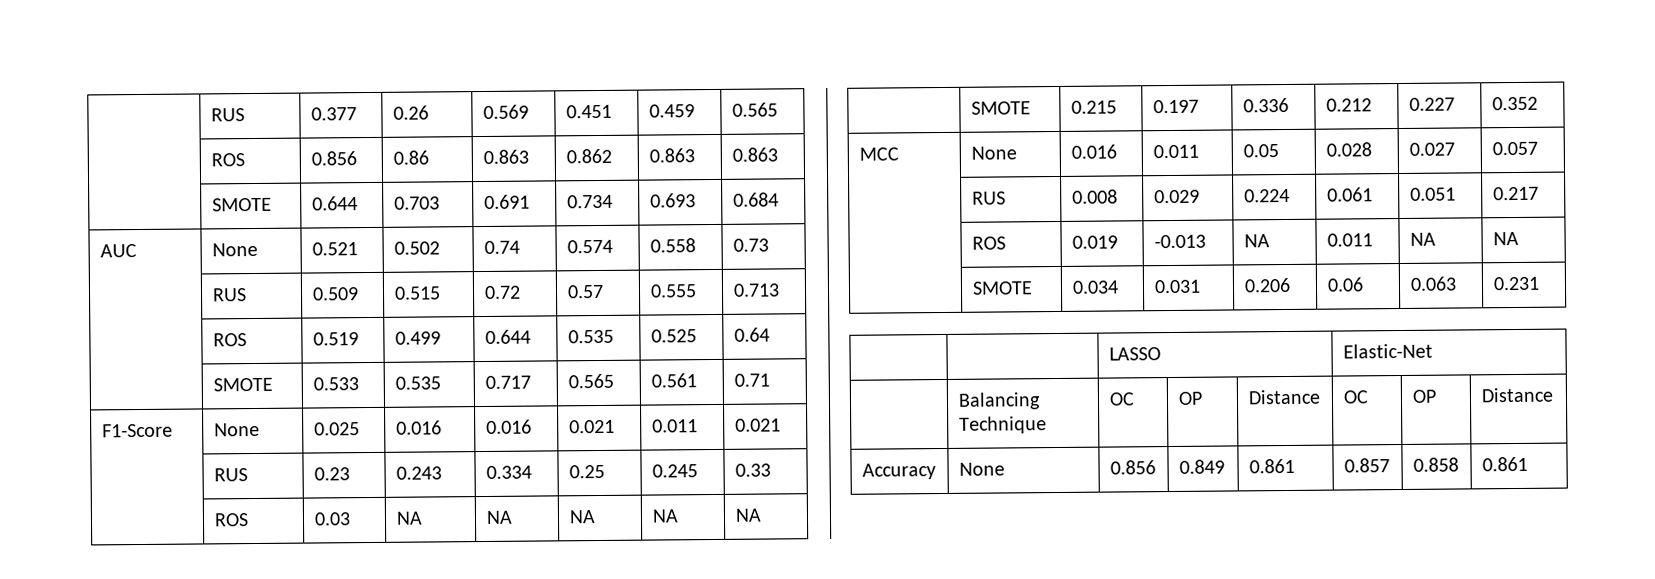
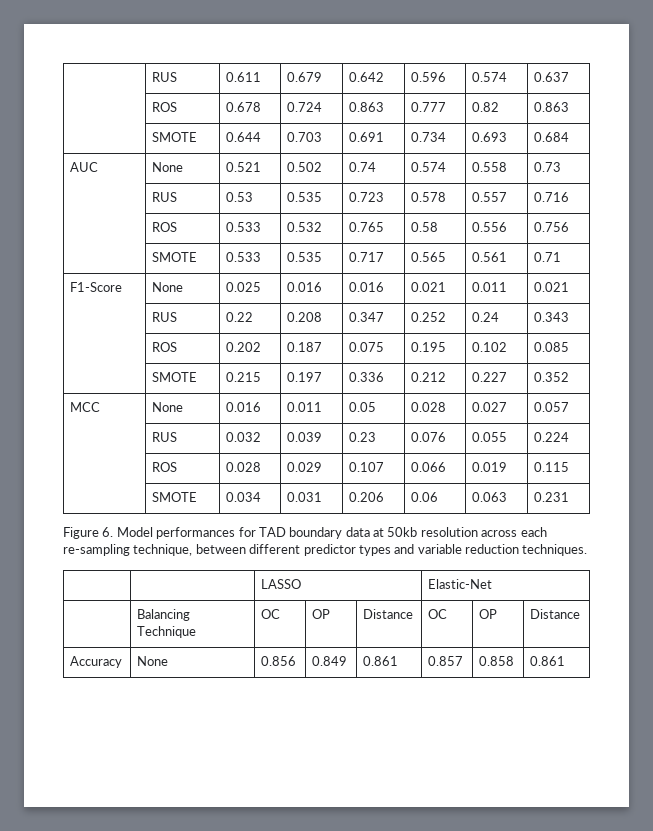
- | RUS | 0.377 | 0.26 | 0.569 | 0.451 | 0.459 | 0.565
- | ROS | 0.856 | 0.86 | 0.863 | 0.862 | 0.863 | 0.863
+ | RUS | 0.611 | 0.679 | 0.642 | 0.596 | 0.574 | 0.637
+ | ROS | 0.678 | 0.724 | 0.863 | 0.777 | 0.82 | 0.863
- | RUS | 0.509 | 0.515 | 0.72 | 0.57 | 0.555 | 0.713
- | ROS | 0.519 | 0.499 | 0.644 | 0.535 | 0.525 | 0.64
+ | RUS | 0.53 | 0.535 | 0.723 | 0.578 | 0.557 | 0.716
+ | ROS | 0.533 | 0.532 | 0.765 | 0.58 | 0.556 | 0.756
- | RUS | 0.23 | 0.243 | 0.334 | 0.25 | 0.245 | 0.33
- | ROS | 0.03 | NA | NA | NA | NA | NA
+ | RUS | 0.22 | 0.208 | 0.347 | 0.252 | 0.24 | 0.343
+ | ROS | 0.202 | 0.187 | 0.075 | 0.195 | 0.102 | 0.085
- | RUS | 0.008 | 0.029 | 0.224 | 0.061 | 0.051 | 0.217
- | ROS | 0.019 | -0.013 | NA | 0.011 | NA | NA
+ | RUS | 0.032 | 0.039 | 0.23 | 0.076 | 0.055 | 0.224
+ | ROS | 0.028 | 0.029 | 0.107 | 0.066 | 0.019 | 0.115
+ Figure 6. Model performances for TAD boundary data at 50kb resolution across each re-sampling technique, between different predictor types and variable reduction techniques.

